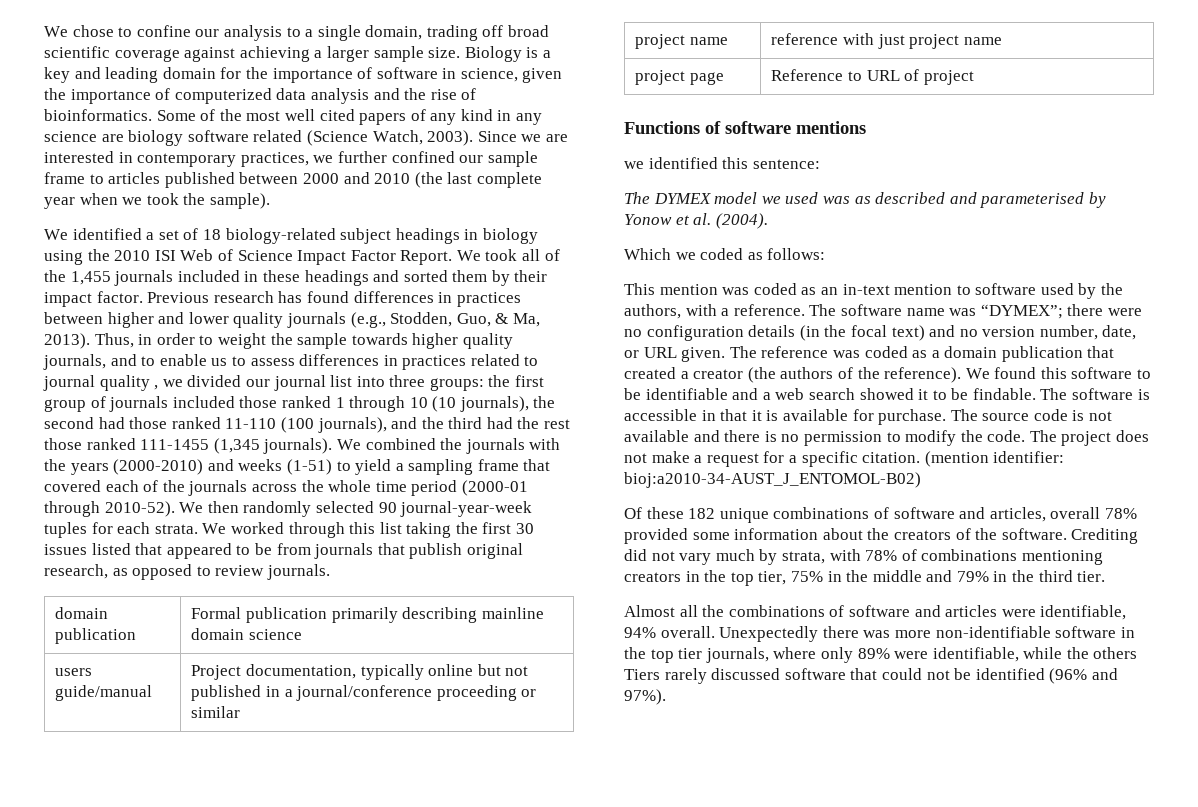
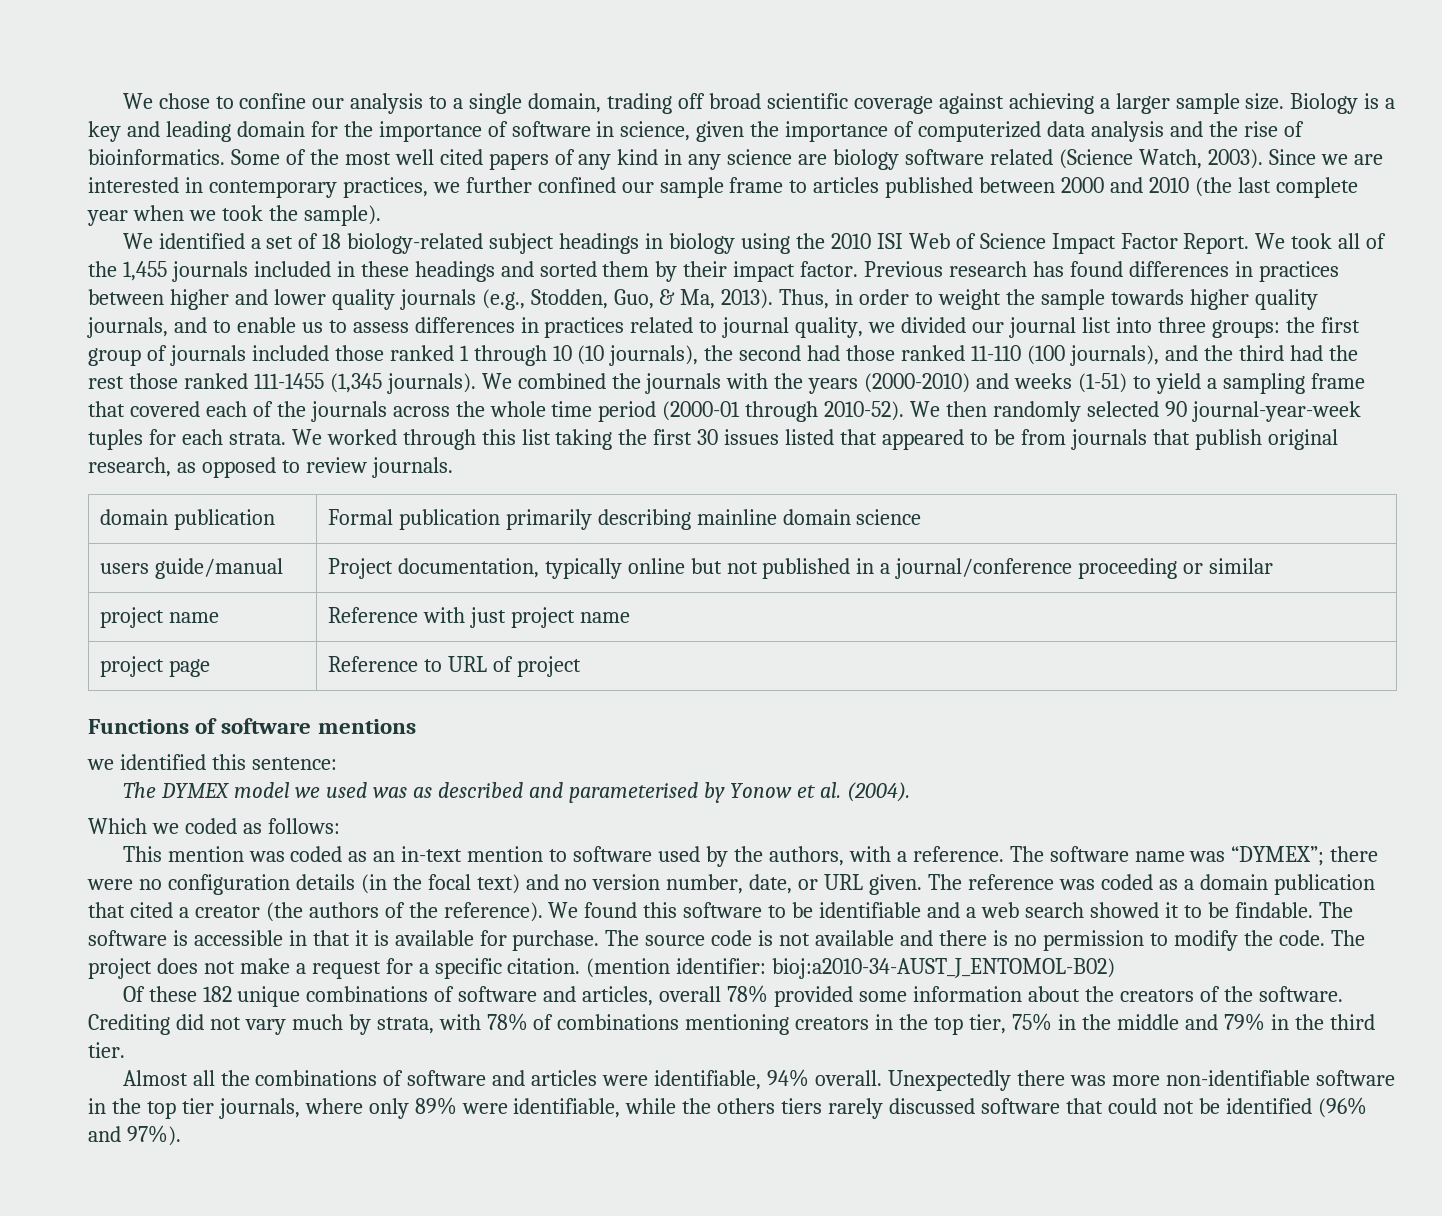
- Thus, in order to weight the sample towards higher quality journals, and to enable us to assess differences in practices related to journal quality , we divided our journal list into three groups:
+ Thus, in order to weight the sample towards higher quality journals, and to enable us to assess differences in practices related to journal quality, we divided our journal list into three groups:
- project name | reference with just project name
+ project name | Reference with just project name
- The reference was coded as a domain publication that created a creator (the authors of the reference).
+ The reference was coded as a domain publication that cited a creator (the authors of the reference).
- Unexpectedly there was more non-identifiable software in the top tier journals, where only 89% were identifiable, while the others Tiers rarely discussed software that could not be identified (96% and 97%).
+ Unexpectedly there was more non-identifiable software in the top tier journals, where only 89% were identifiable, while the others tiers rarely discussed software that could not be identified (96% and 97%).

